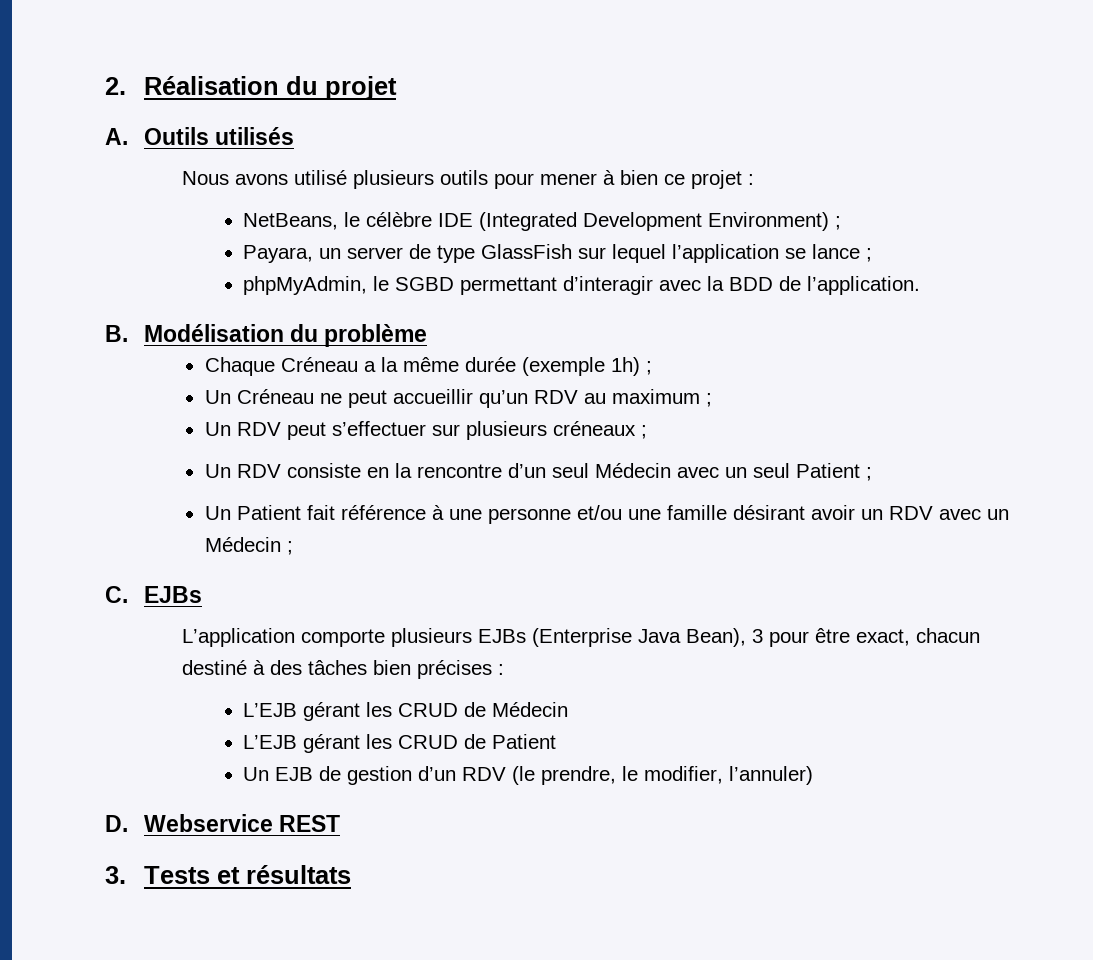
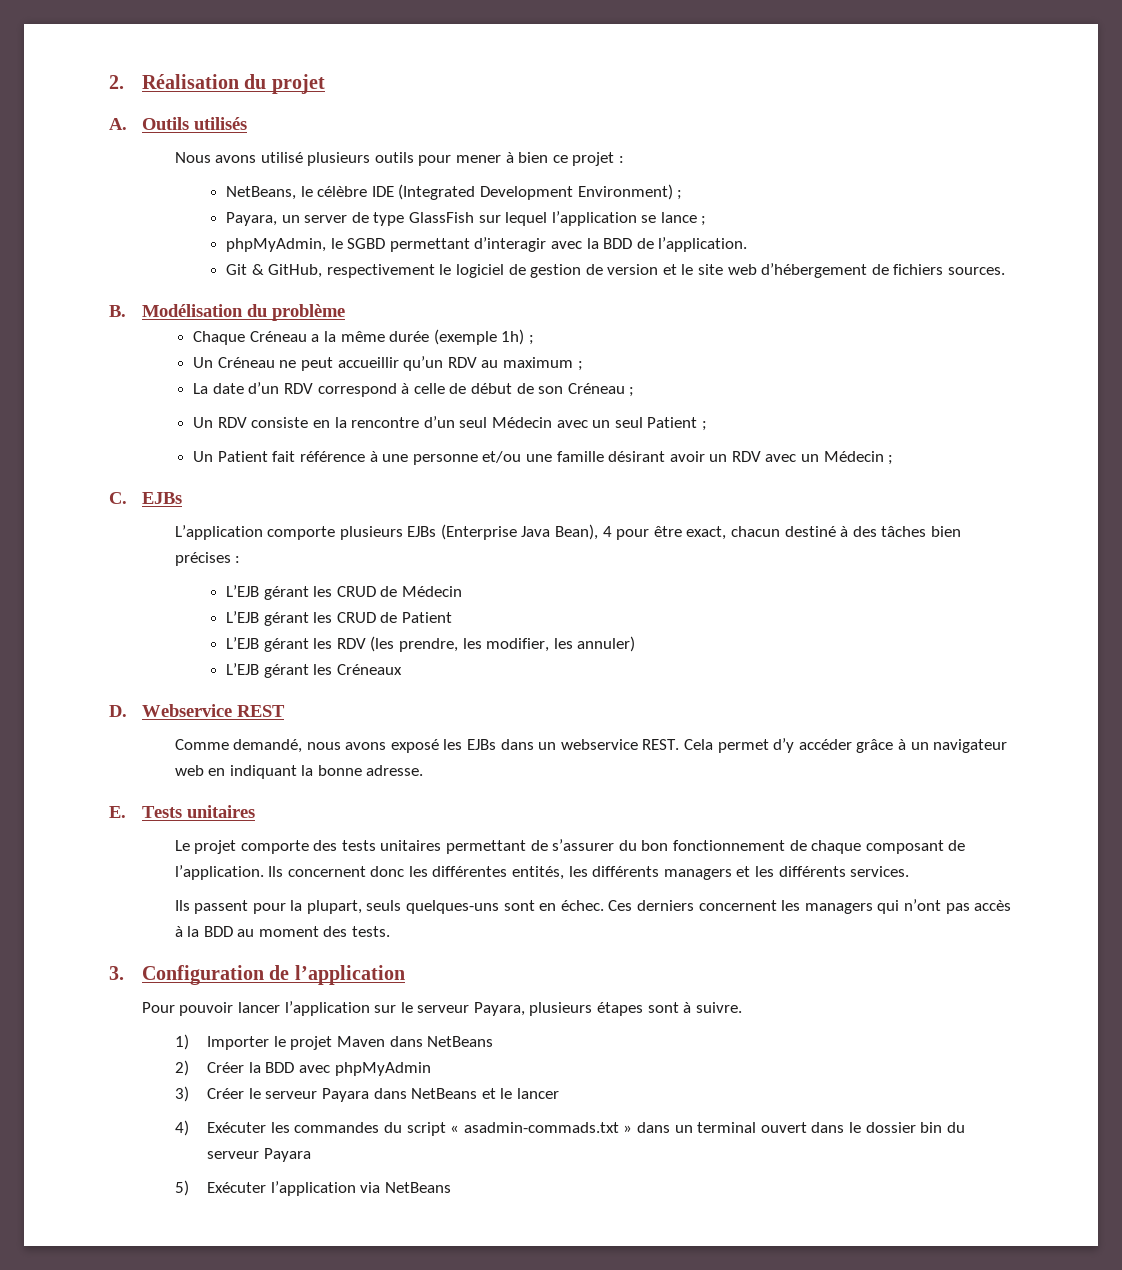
+ Git & GitHub, respectivement le logiciel de gestion de version et le site web d’hébergement de fichiers sources.
- Un RDV peut s’effectuer sur plusieurs créneaux ;
+ La date d’un RDV correspond à celle de début de son Créneau ;
- L’application comporte plusieurs EJBs (Enterprise Java Bean), 3 pour être exact, chacun destiné à des tâches bien précises :
+ L’application comporte plusieurs EJBs (Enterprise Java Bean), 4 pour être exact, chacun destiné à des tâches bien précises :
- Un EJB de gestion d’un RDV (le prendre, le modifier, l’annuler)
+ L’EJB gérant les RDV (les prendre, les modifier, les annuler)
+ L’EJB gérant les Créneaux
  D. Webservice REST
- 3. Tests et résultats
+ Comme demandé, nous avons exposé les EJBs dans un webservice REST. Cela permet d’y accéder grâce à un navigateur web en indiquant la bonne adresse.
+ E. Tests unitaires
+ Le projet comporte des tests unitaires permettant de s’assurer du bon fonctionnement de chaque composant de l’application. Ils concernent donc les différentes entités, les différents managers et les différents services.
+ Ils passent pour la plupart, seuls quelques-uns sont en échec. Ces derniers concernent les managers qui n’ont pas accès à la BDD au moment des tests.
+ 3. Configuration de l’application
+ Pour pouvoir lancer l’application sur le serveur Payara, plusieurs étapes sont à suivre.
+ 1) Importer le projet Maven dans NetBeans
+ 2) Créer la BDD avec phpMyAdmin
+ 3) Créer le serveur Payara dans NetBeans et le lancer
+ 4) Exécuter les commandes du script « asadmin-commads.txt » dans un terminal ouvert dans le dossier bin du serveur Payara
+ 5) Exécuter l’application via NetBeans

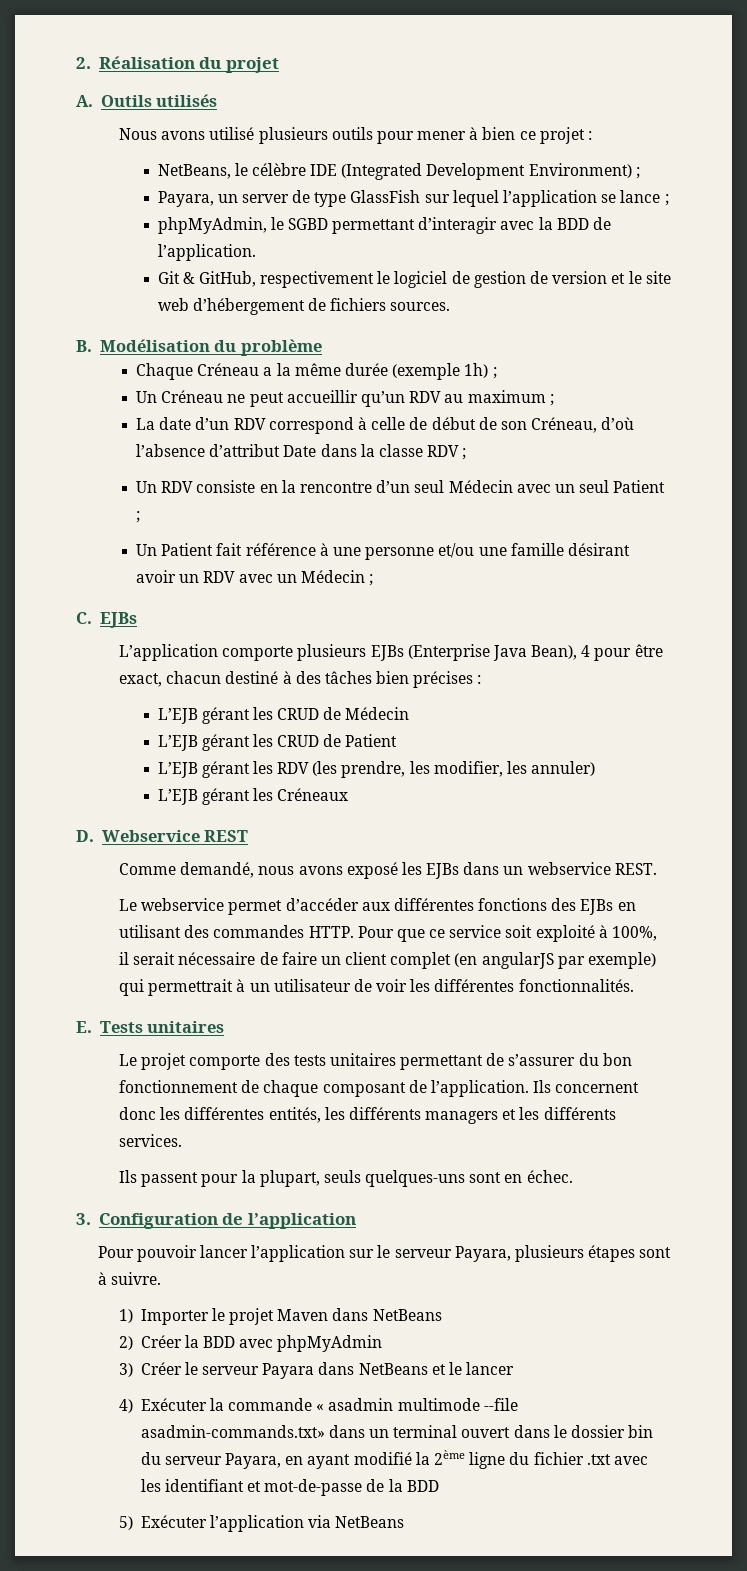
- La date d’un RDV correspond à celle de début de son Créneau ;
+ La date d’un RDV correspond à celle de début de son Créneau, d’où l’absence d’attribut Date dans la classe RDV ;
- Comme demandé, nous avons exposé les EJBs dans un webservice REST. Cela permet d’y accéder grâce à un navigateur web en indiquant la bonne adresse.
+ Comme demandé, nous avons exposé les EJBs dans un webservice REST.
+ Le webservice permet d’accéder aux différentes fonctions des EJBs en utilisant des commandes HTTP. Pour que ce service soit exploité à 100%, il serait nécessaire de faire un client complet (en angularJS par exemple) qui permettrait à un utilisateur de voir les différentes fonctionnalités.
- Ces derniers concernent les managers qui n’ont pas accès à la BDD au moment des tests.
- 4) Exécuter les commandes du script « asadmin-commads.txt » dans un terminal ouvert dans le dossier bin du serveur Payara
+ 4) Exécuter la commande « asadmin multimode --file asadmin-commands.txt» dans un terminal ouvert dans le dossier bin du serveur Payara, en ayant modifié la 2ème ligne du fichier .txt avec les identifiant et mot-de-passe de la BDD

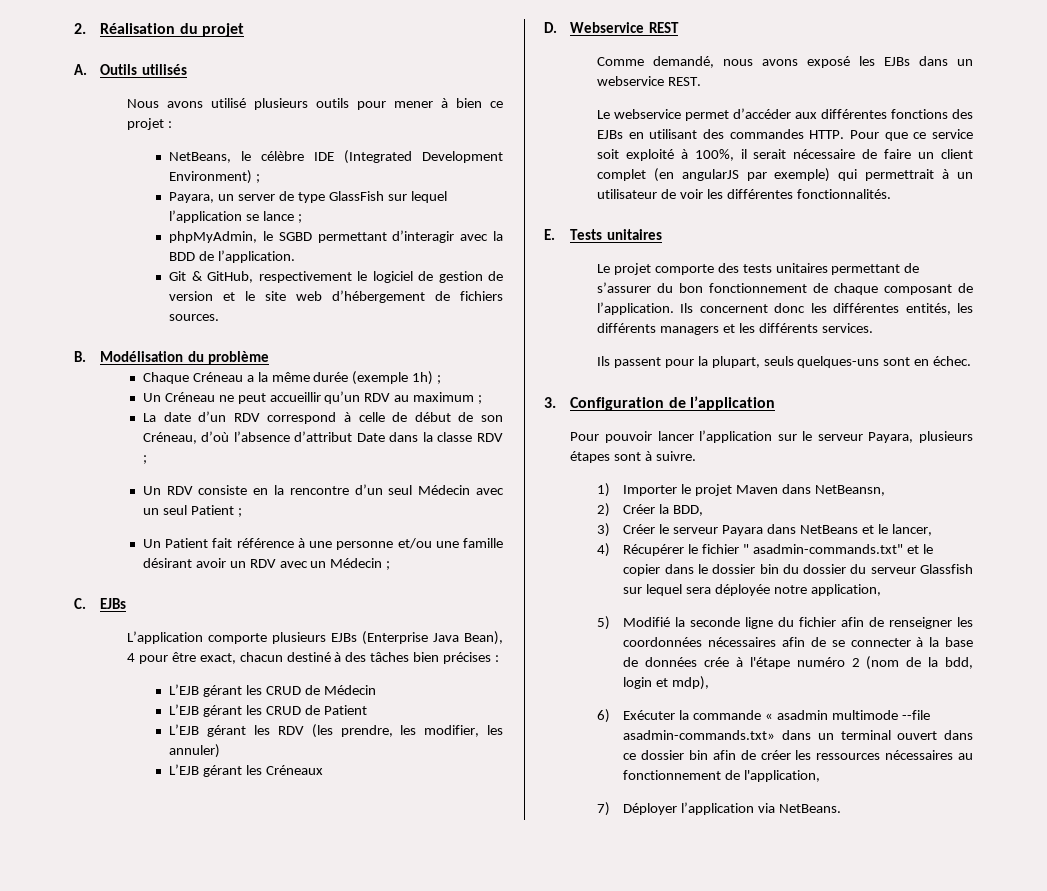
- 1) Importer le projet Maven dans NetBeans
+ 1) Importer le projet Maven dans NetBeansn,
- 2) Créer la BDD avec phpMyAdmin
+ 2) Créer la BDD,
- 3) Créer le serveur Payara dans NetBeans et le lancer
- 4) Exécuter la commande « asadmin multimode --file asadmin-commands.txt» dans un terminal ouvert dans le dossier bin du serveur Payara, en ayant modifié la 2ème ligne du fichier .txt avec les identifiant et mot-de-passe de la BDD
- 5) Exécuter l’application via NetBeans
+ 3) Créer le serveur Payara dans NetBeans et le lancer,
+ 4) Récupérer le fichier " asadmin-commands.txt" et le copier dans le dossier bin du dossier du serveur Glassfish sur lequel sera déployée notre application,
+ 5) Modifié la seconde ligne du fichier afin de renseigner les coordonnées nécessaires afin de se connecter à la base de données crée à l'étape numéro 2 (nom de la bdd, login et mdp),
+ 6) Exécuter la commande « asadmin multimode --file asadmin-commands.txt» dans un terminal ouvert dans ce dossier bin afin de créer les ressources nécessaires au fonctionnement de l'application,
+ 7) Déployer l’application via NetBeans.

